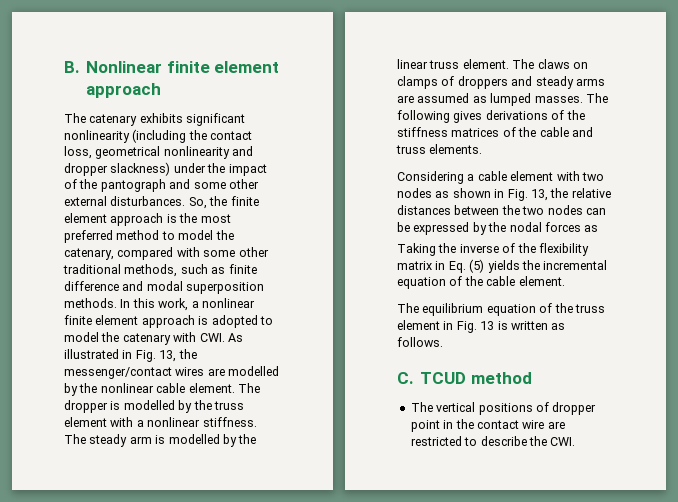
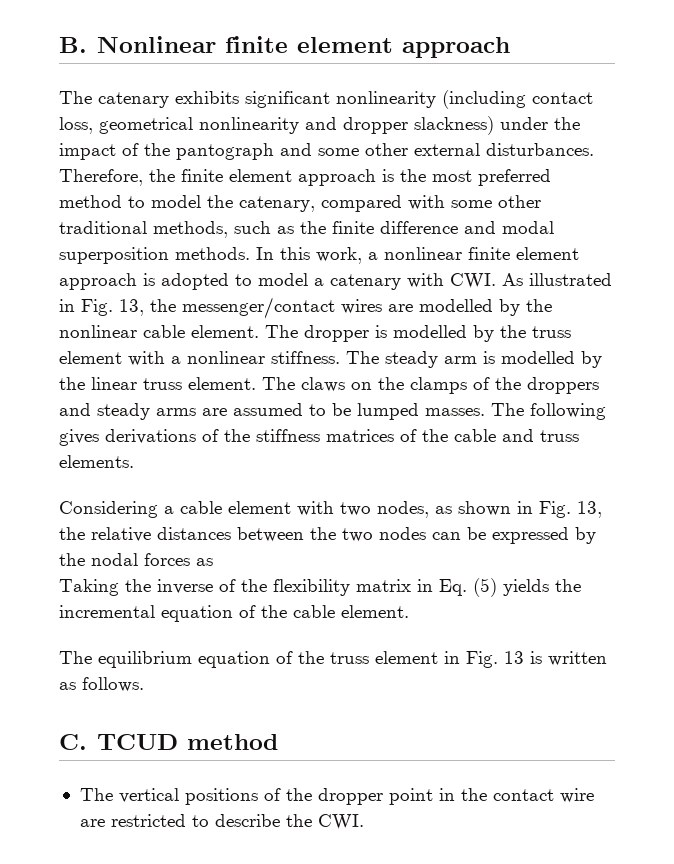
- The catenary exhibits significant nonlinearity (including the contact loss, geometrical nonlinearity and dropper slackness) under the impact of the pantograph and some other external disturbances.
+ The catenary exhibits significant nonlinearity (including contact loss, geometrical nonlinearity and dropper slackness) under the impact of the pantograph and some other external disturbances.
- So, the finite element approach is the most preferred method to model the catenary, compared with some other traditional methods, such as finite difference and modal superposition methods.
+ Therefore, the finite element approach is the most preferred method to model the catenary, compared with some other traditional methods, such as the finite difference and modal superposition methods.
- In this work, a nonlinear finite element approach is adopted to model the catenary with CWI. As illustrated in Fig. 13, the messenger/contact wires are modelled by the nonlinear cable element.
+ In this work, a nonlinear finite element approach is adopted to model a catenary with CWI. As illustrated in Fig. 13, the messenger/contact wires are modelled by the nonlinear cable element.
- The claws on clamps of droppers and steady arms are assumed as lumped masses.
+ The claws on the clamps of the droppers and steady arms are assumed to be lumped masses.
- Considering a cable element with two nodes as shown in Fig. 13, the relative distances between the two nodes can be expressed by the nodal forces as
+ Considering a cable element with two nodes, as shown in Fig. 13, the relative distances between the two nodes can be expressed by the nodal forces as
- The vertical positions of dropper point in the contact wire are restricted to describe the CWI.
+ The vertical positions of the dropper point in the contact wire are restricted to describe the CWI.

